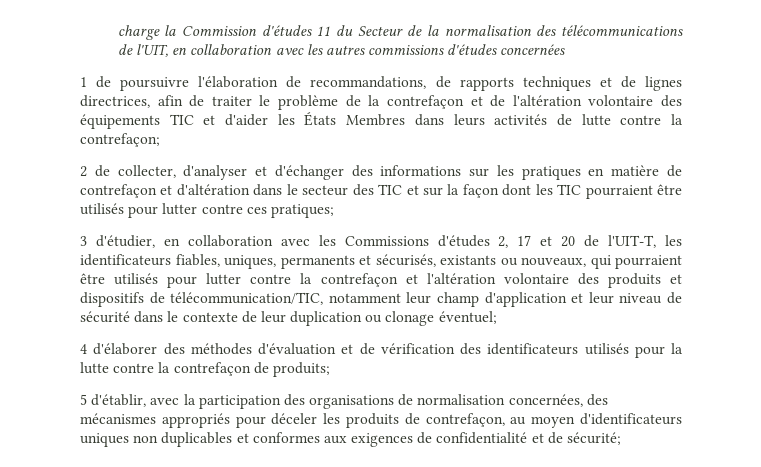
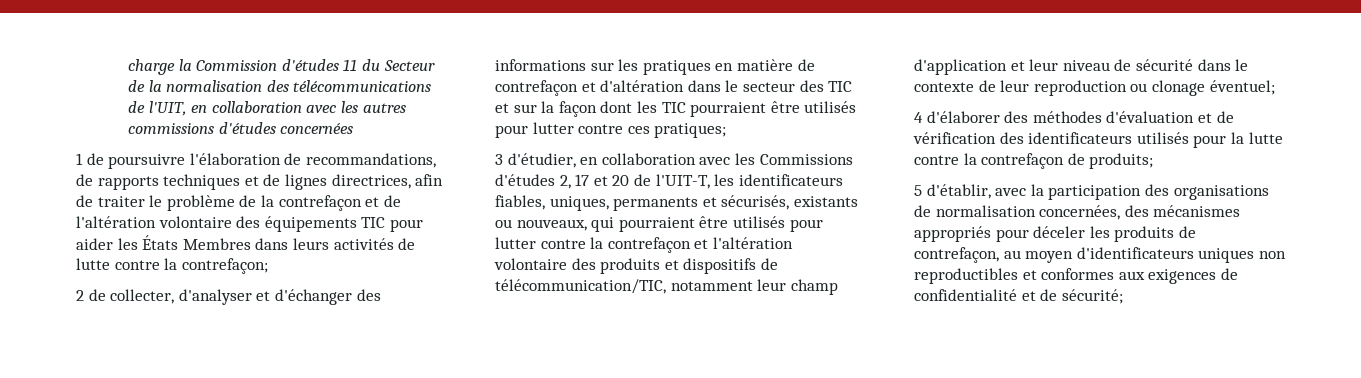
- 1 de poursuivre l'élaboration de recommandations, de rapports techniques et de lignes directrices, afin de traiter le problème de la contrefaçon et de l'altération volontaire des équipements TIC et d'aider les États Membres dans leurs activités de lutte contre la contrefaçon;
+ 1 de poursuivre l'élaboration de recommandations, de rapports techniques et de lignes directrices, afin de traiter le problème de la contrefaçon et de l'altération volontaire des équipements TIC pour aider les États Membres dans leurs activités de lutte contre la contrefaçon;
- 3 d'étudier, en collaboration avec les Commissions d'études 2, 17 et 20 de l'UIT-T, les identificateurs fiables, uniques, permanents et sécurisés, existants ou nouveaux, qui pourraient être utilisés pour lutter contre la contrefaçon et l'altération volontaire des produits et dispositifs de télécommunication/TIC, notamment leur champ d'application et leur niveau de sécurité dans le contexte de leur duplication ou clonage éventuel;
+ 3 d'étudier, en collaboration avec les Commissions d'études 2, 17 et 20 de l'UIT-T, les identificateurs fiables, uniques, permanents et sécurisés, existants ou nouveaux, qui pourraient être utilisés pour lutter contre la contrefaçon et l'altération volontaire des produits et dispositifs de télécommunication/TIC, notamment leur champ d'application et leur niveau de sécurité dans le contexte de leur reproduction ou clonage éventuel;
- 5 d'établir, avec la participation des organisations de normalisation concernées, des mécanismes appropriés pour déceler les produits de contrefaçon, au moyen d'identificateurs uniques non duplicables et conformes aux exigences de confidentialité et de sécurité;
+ 5 d'établir, avec la participation des organisations de normalisation concernées, des mécanismes appropriés pour déceler les produits de contrefaçon, au moyen d'identificateurs uniques non reproductibles et conformes aux exigences de confidentialité et de sécurité;

